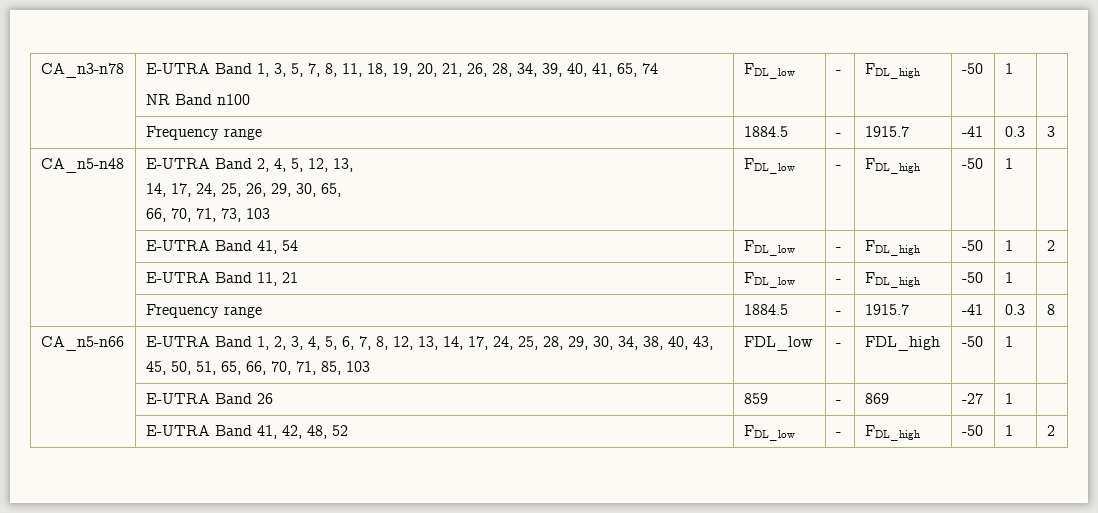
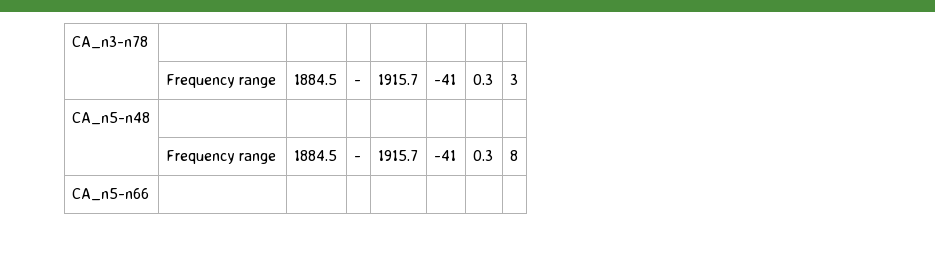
- CA_n3-n78 | E-UTRA Band 1, 3, 5, 7, 8, 11, 18, 19, 20, 21, 26, 28, 34, 39, 40, 41, 65, 74
- NR Band n100 | FDL_low | - | FDL_high | -50 | 1 |
+ CA_n3-n78 | | | | | | |
- CA_n5-n48 | E-UTRA Band 2, 4, 5, 12, 13,
- 14, 17, 24, 25, 26, 29, 30, 65,
- 66, 70, 71, 73, 103 | FDL_low | - | FDL_high | -50 | 1 |
- | E-UTRA Band 41, 54 | FDL_low | - | FDL_high | -50 | 1 | 2
- | E-UTRA Band 11, 21 | FDL_low | - | FDL_high | -50 | 1 |
+ CA_n5-n48 | | | | | | |
- CA_n5-n66 | E-UTRA Band 1, 2, 3, 4, 5, 6, 7, 8, 12, 13, 14, 17, 24, 25, 28, 29, 30, 34, 38, 40, 43, 45, 50, 51, 65, 66, 70, 71, 85, 103 | FDL_low | - | FDL_high | -50 | 1 |
- | E-UTRA Band 26 | 859 | - | 869 | -27 | 1 |
- | E-UTRA Band 41, 42, 48, 52 | FDL_low | - | FDL_high | -50 | 1 | 2
+ CA_n5-n66 | | | | | | |

